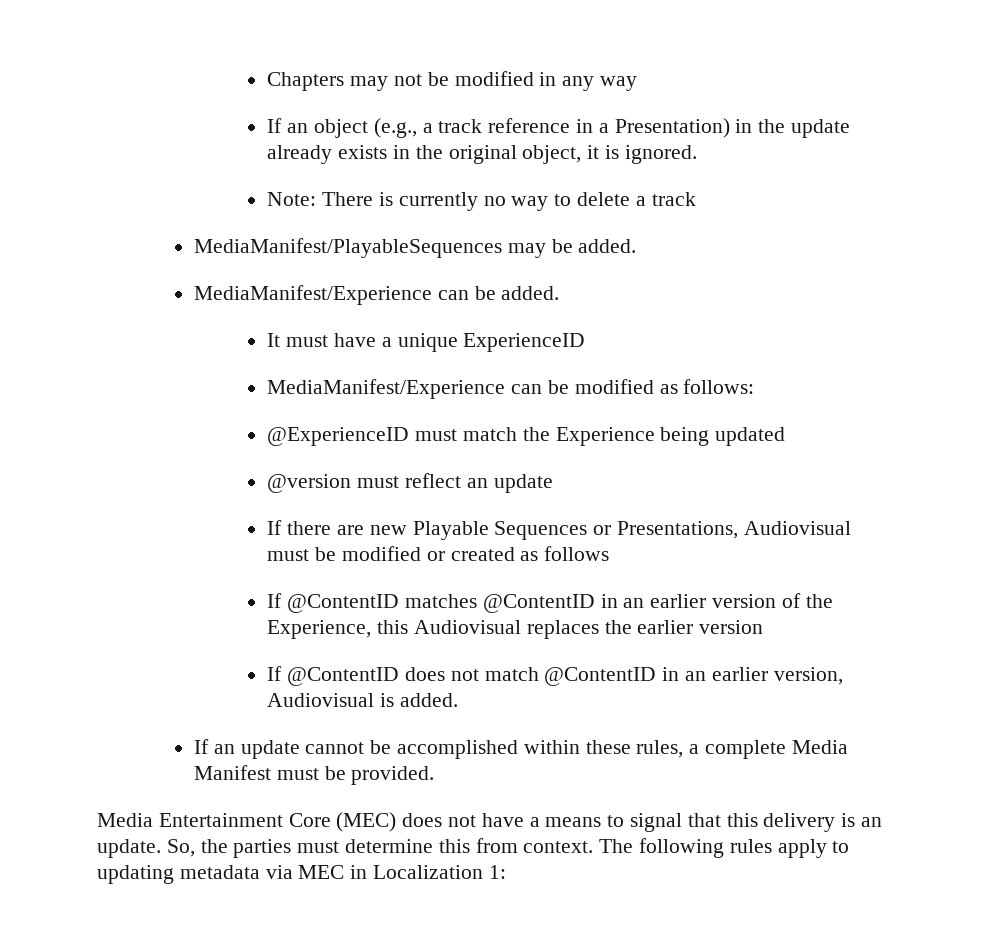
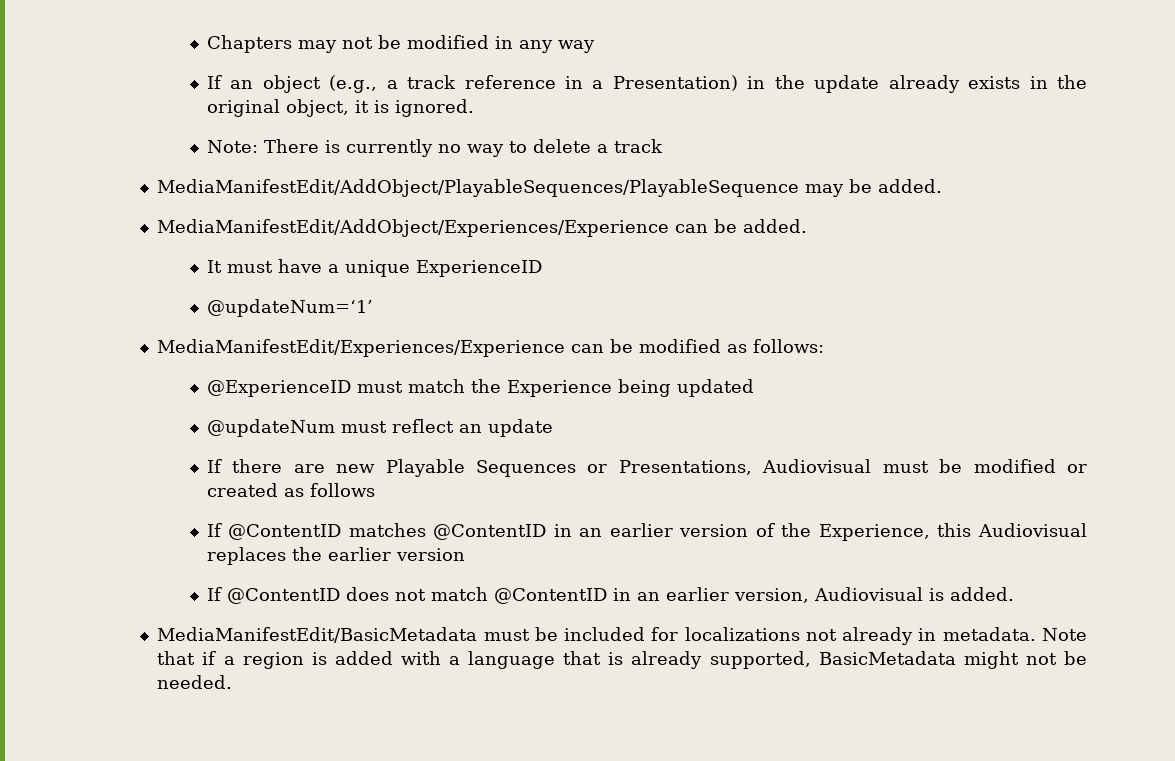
- MediaManifest/PlayableSequences may be added.
+ MediaManifestEdit/AddObject/PlayableSequences/PlayableSequence may be added.
- MediaManifest/Experience can be added.
+ MediaManifestEdit/AddObject/Experiences/Experience can be added.
- MediaManifest/Experience can be modified as follows:
+ @updateNum=‘1’
+ MediaManifestEdit/Experiences/Experience can be modified as follows:
- @version must reflect an update
+ @updateNum must reflect an update
- If an update cannot be accomplished within these rules, a complete Media Manifest must be provided.
- Media Entertainment Core (MEC) does not have a means to signal that this delivery is an update. So, the parties must determine this from context. The following rules apply to updating metadata via MEC in Localization 1:
+ MediaManifestEdit/BasicMetadata must be included for localizations not already in metadata. Note that if a region is added with a language that is already supported, BasicMetadata might not be needed.

